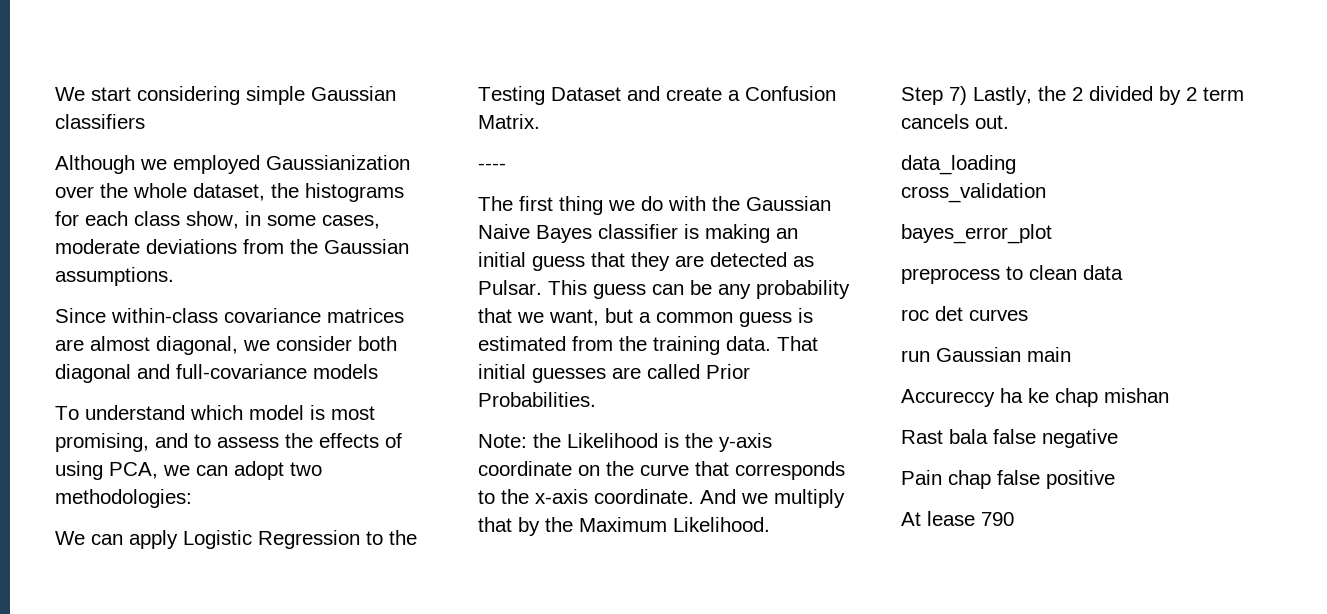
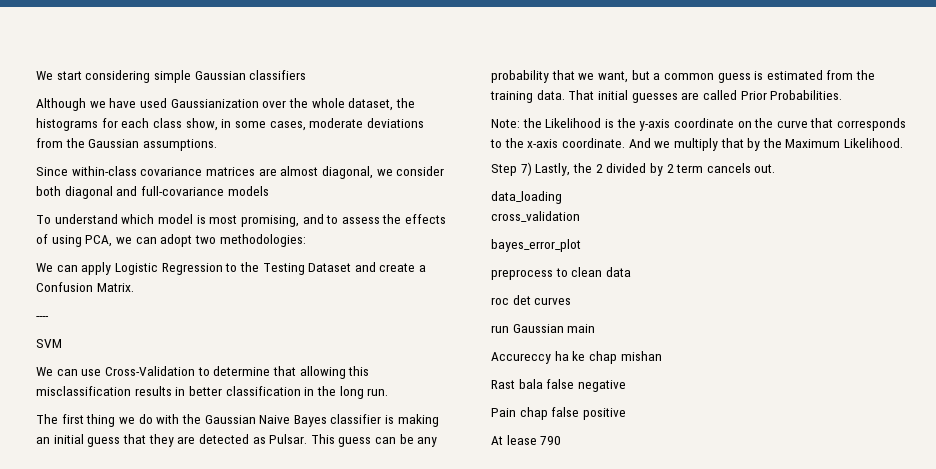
- Although we employed Gaussianization over the whole dataset, the histograms for each class show, in some cases, moderate deviations from the Gaussian assumptions.
+ Although we have used Gaussianization over the whole dataset, the histograms for each class show, in some cases, moderate deviations from the Gaussian assumptions.
+ SVM
+ We can use Cross-Validation to determine that allowing this misclassification results in better classification in the long run.

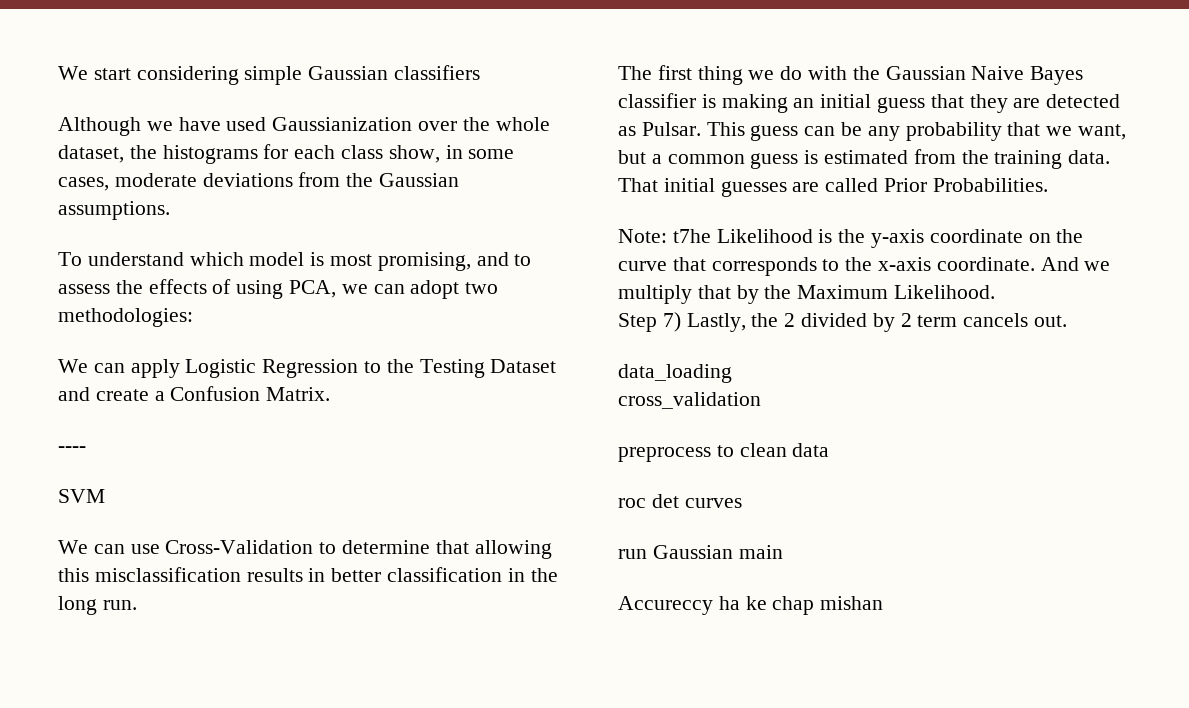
- Since within-class covariance matrices are almost diagonal, we consider both diagonal and full-covariance models
- Note: the Likelihood is the y-axis coordinate on the curve that corresponds to the x-axis coordinate.
+ Note: t7he Likelihood is the y-axis coordinate on the curve that corresponds to the x-axis coordinate.
- bayes_error_plot
- Rast bala false negative
- Pain chap false positive
- At lease 790

